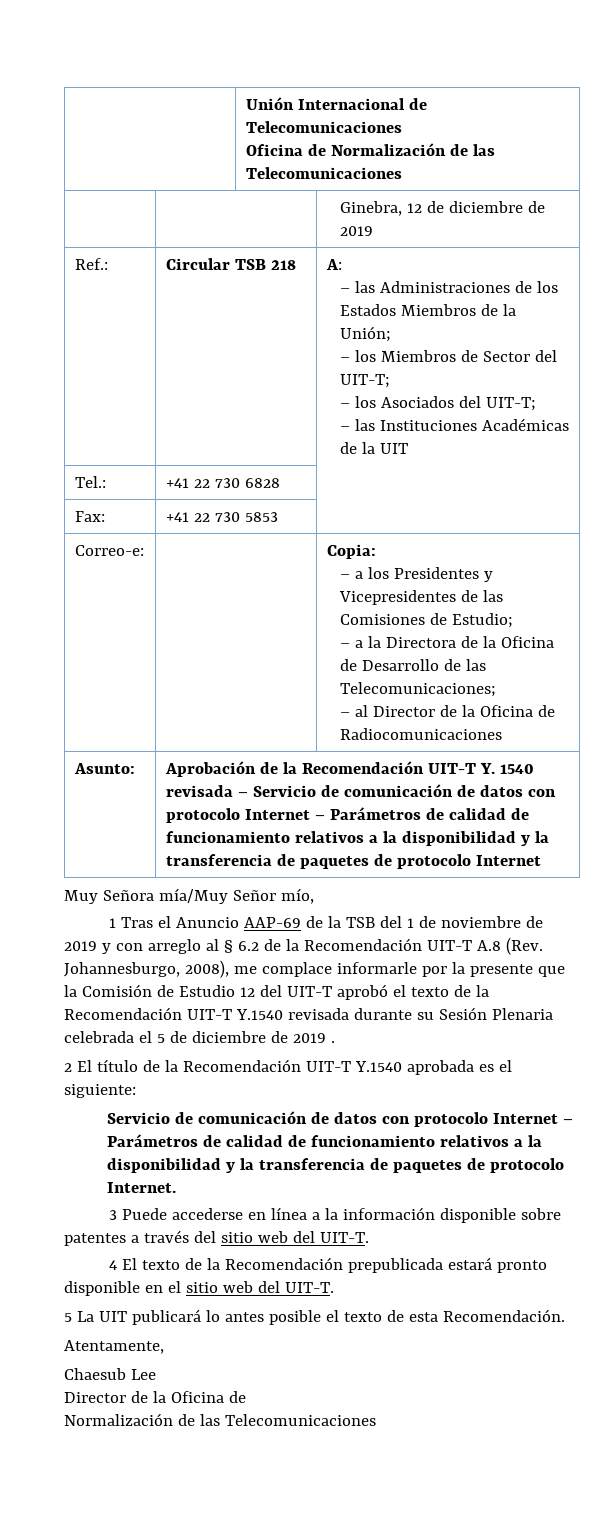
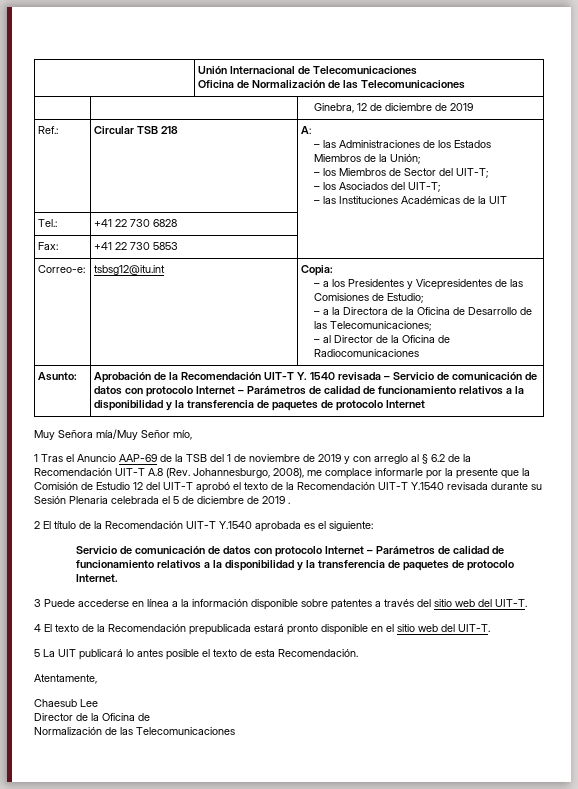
- Correo-e: | | Copia:
+ Correo-e: | tsbsg12@itu.int | Copia:

